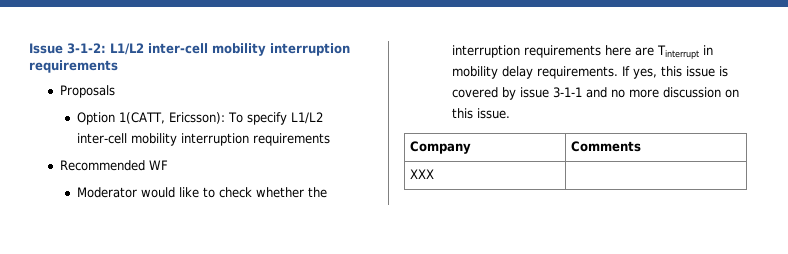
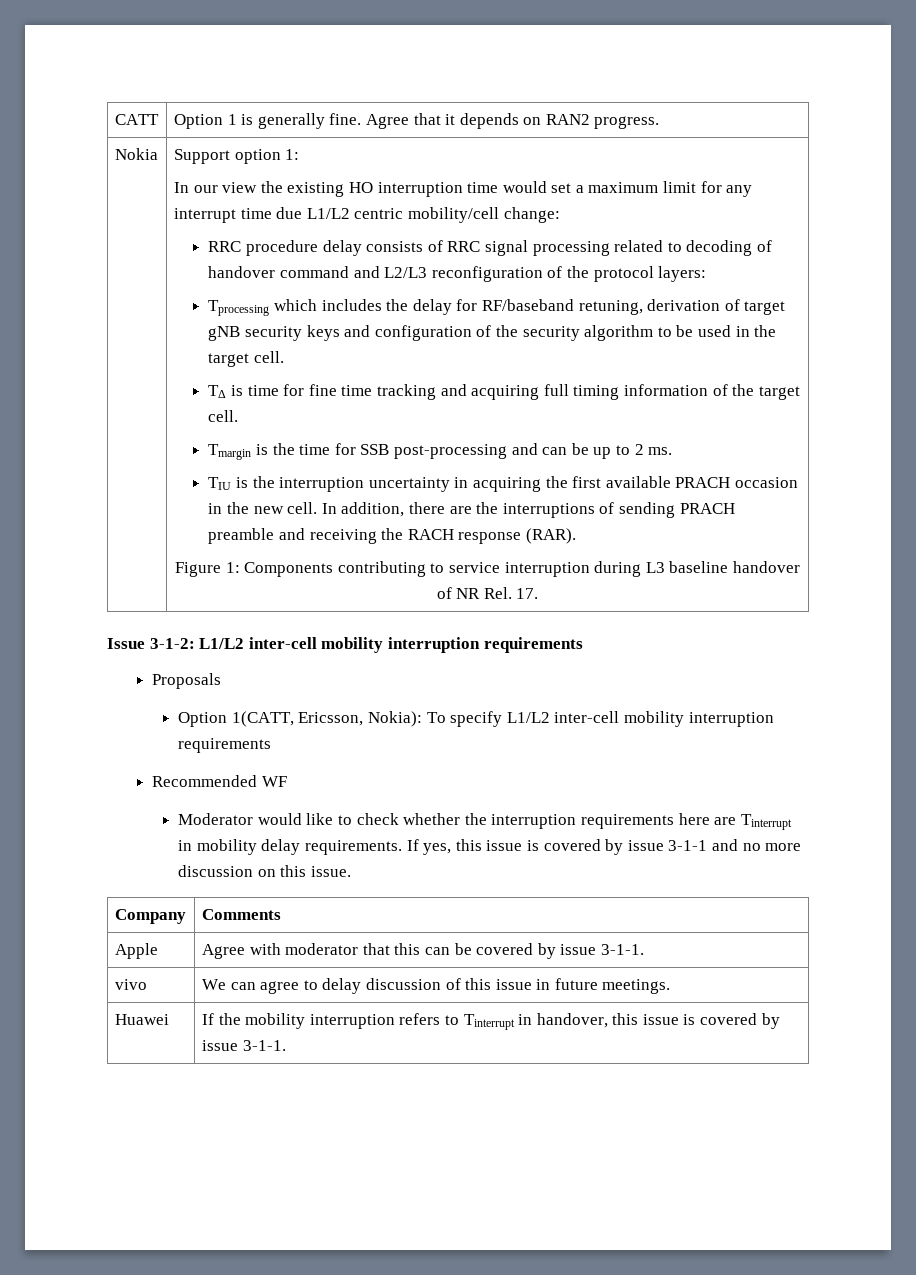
+ CATT | Option 1 is generally fine. Agree that it depends on RAN2 progress.
+ Nokia | Support option 1:
+ In our view the existing HO interruption time would set a maximum limit for any interrupt time due L1/L2 centric mobility/cell change:
+ RRC procedure delay consists of RRC signal processing related to decoding of handover command and L2/L3 reconfiguration of the protocol layers:
+ Tprocessing which includes the delay for RF/baseband retuning, derivation of target gNB security keys and configuration of the security algorithm to be used in the target cell.
+ TΔ is time for fine time tracking and acquiring full timing information of the target cell.
+ Tmargin is the time for SSB post-processing and can be up to 2 ms.
+ TIU is the interruption uncertainty in acquiring the first available PRACH occasion in the new cell. In addition, there are the interruptions of sending PRACH preamble and receiving the RACH response (RAR).
+ Figure 1: Components contributing to service interruption during L3 baseline handover of NR Rel. 17.
- Option 1(CATT, Ericsson): To specify L1/L2 inter-cell mobility interruption requirements
+ Option 1(CATT, Ericsson, Nokia): To specify L1/L2 inter-cell mobility interruption requirements
- XXX |
+ Apple | Agree with moderator that this can be covered by issue 3-1-1.
+ vivo | We can agree to delay discussion of this issue in future meetings.
+ Huawei | If the mobility interruption refers to Tinterrupt in handover, this issue is covered by issue 3-1-1.

